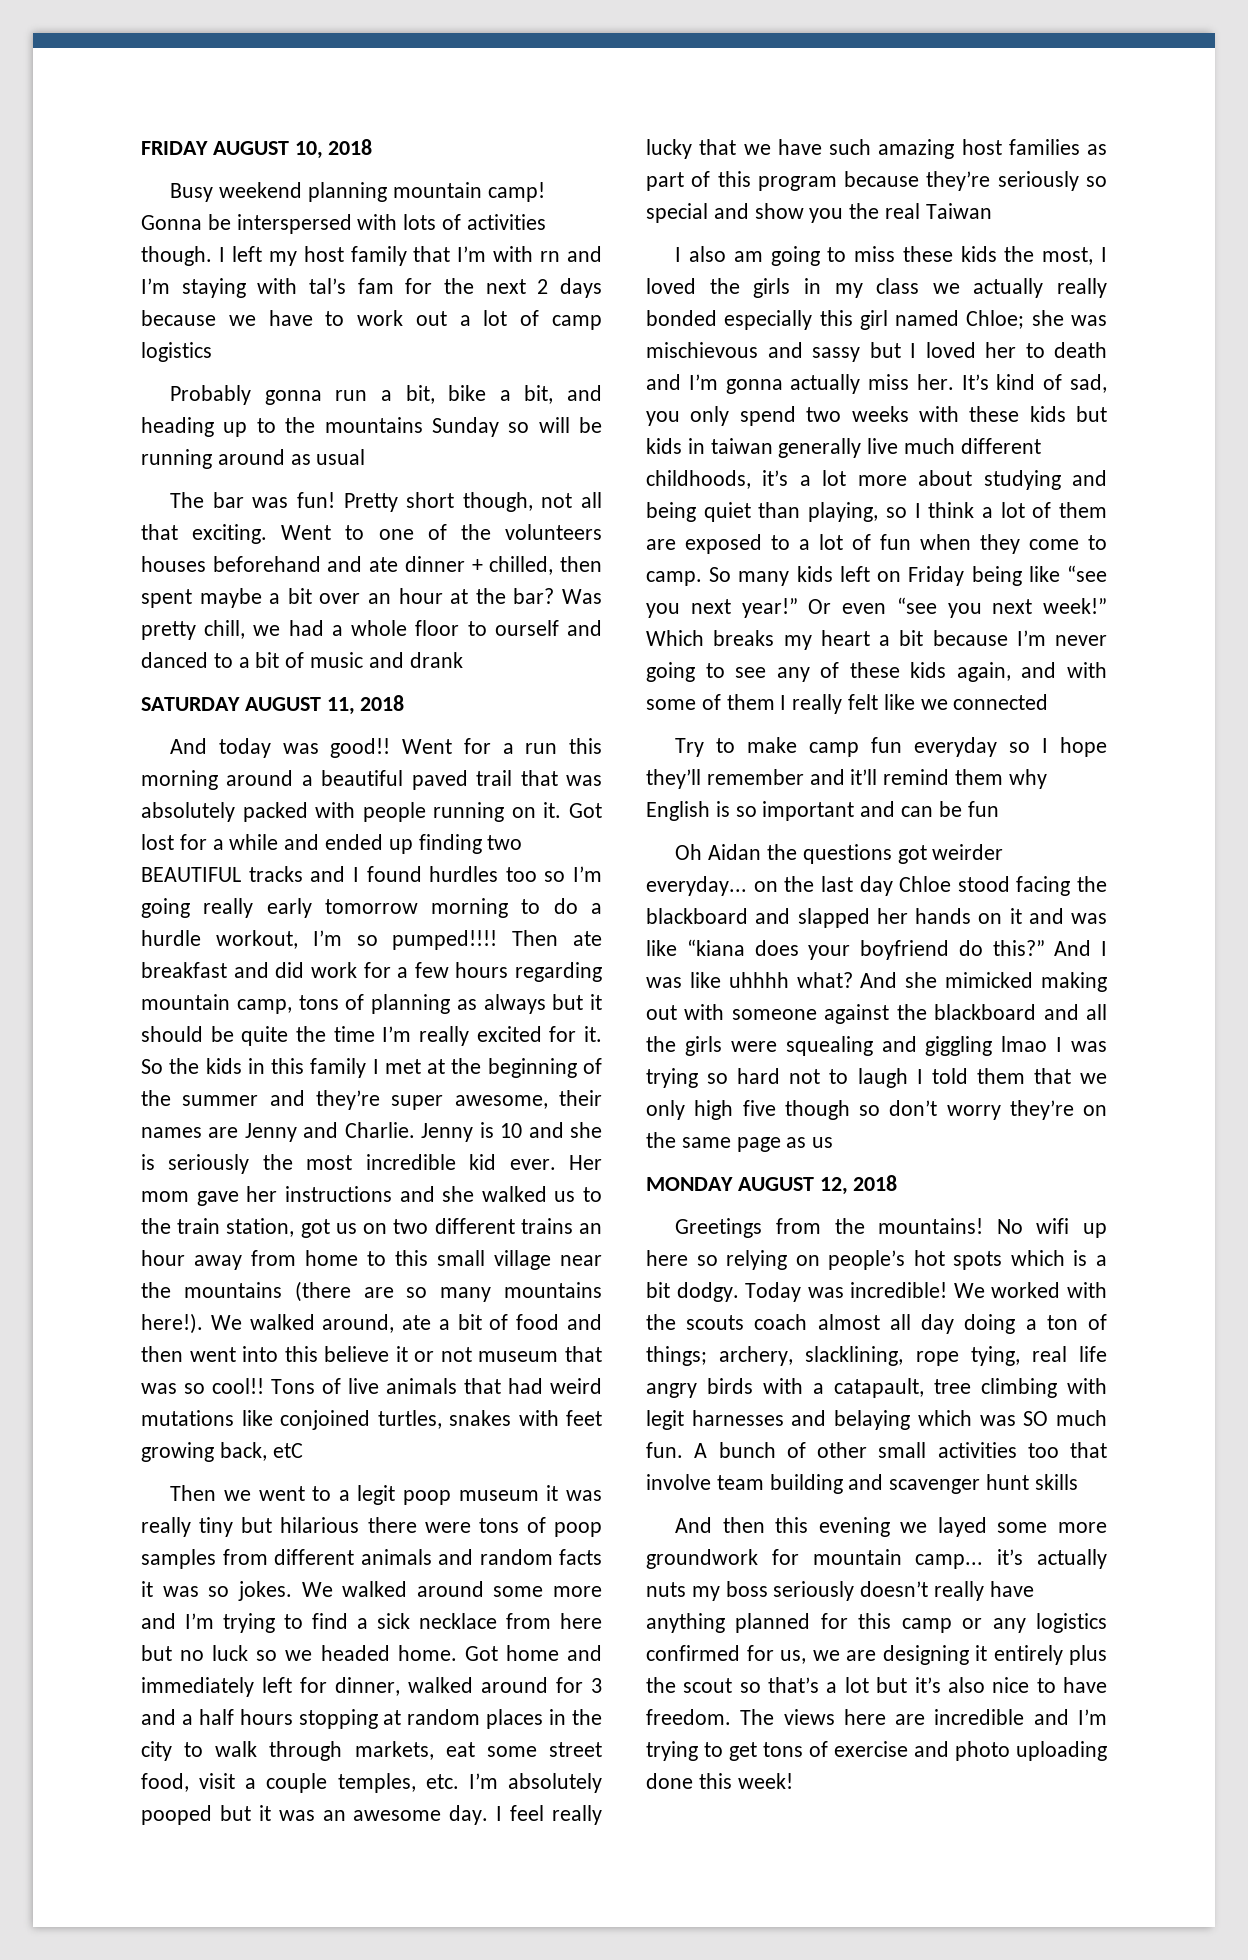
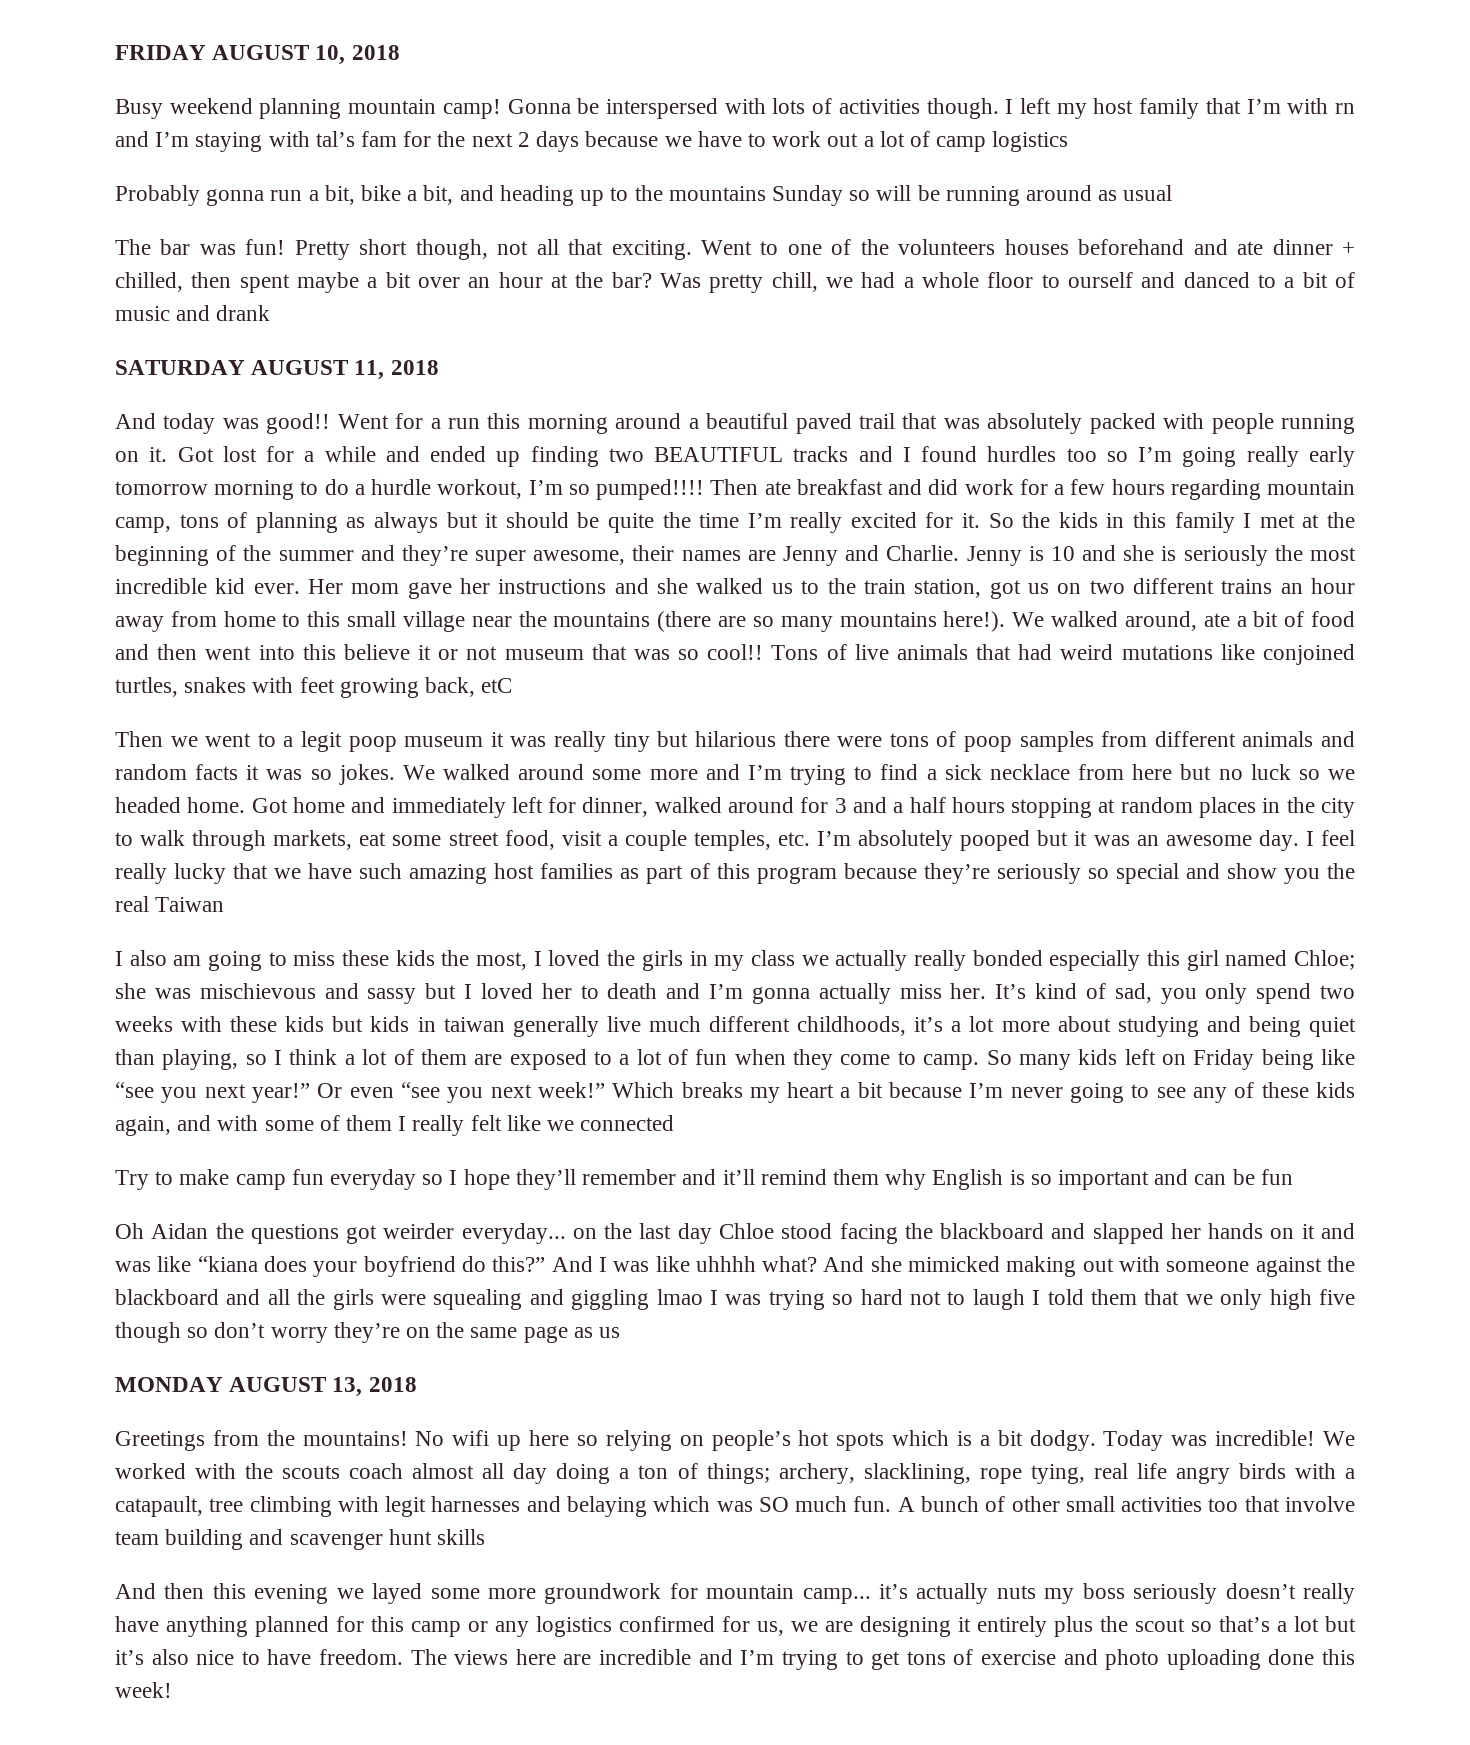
- MONDAY AUGUST 12, 2018
+ MONDAY AUGUST 13, 2018

